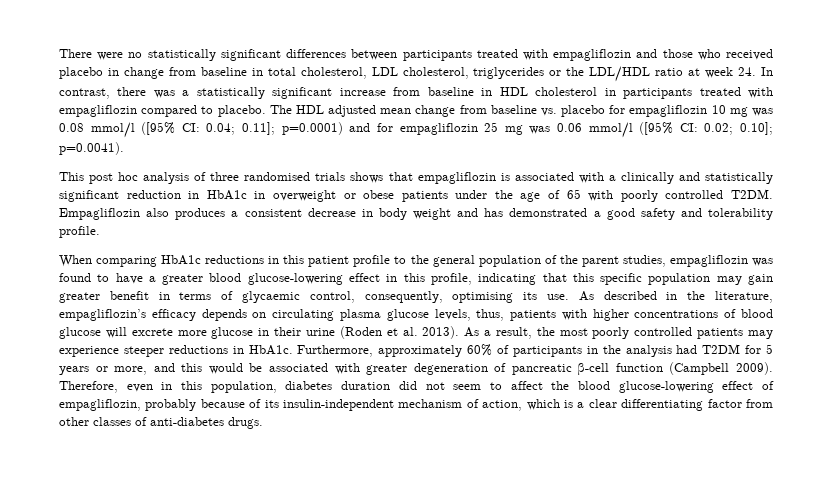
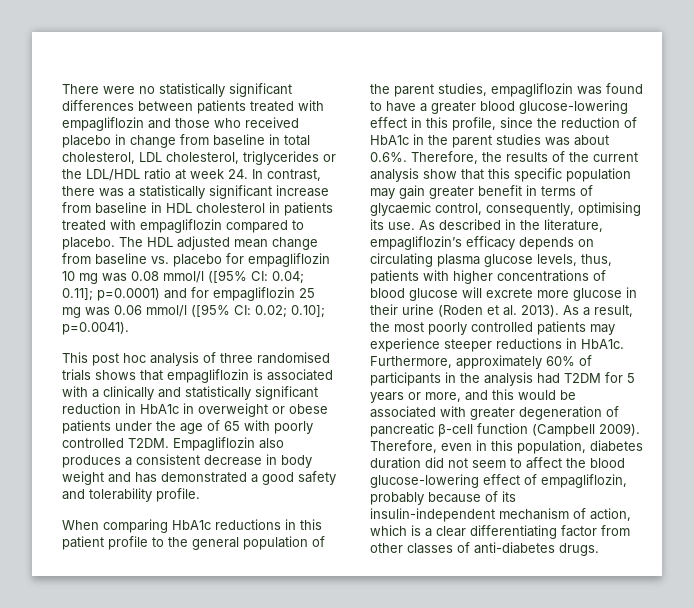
- There were no statistically significant differences between participants treated with empagliflozin and those who received placebo in change from baseline in total cholesterol, LDL cholesterol, triglycerides or the LDL/HDL ratio at week 24. In contrast, there was a statistically significant increase from baseline in HDL cholesterol in participants treated with empagliflozin compared to placebo.
+ There were no statistically significant differences between patients treated with empagliflozin and those who received placebo in change from baseline in total cholesterol, LDL cholesterol, triglycerides or the LDL/HDL ratio at week 24. In contrast, there was a statistically significant increase from baseline in HDL cholesterol in patients treated with empagliflozin compared to placebo.
- When comparing HbA1c reductions in this patient profile to the general population of the parent studies, empagliflozin was found to have a greater blood glucose-lowering effect in this profile, indicating that this specific population may gain greater benefit in terms of glycaemic control, consequently, optimising its use.
+ When comparing HbA1c reductions in this patient profile to the general population of the parent studies, empagliflozin was found to have a greater blood glucose-lowering effect in this profile, since the reduction of HbA1c in the parent studies was about 0.6%. Therefore, the results of the current analysis show that this specific population may gain greater benefit in terms of glycaemic control, consequently, optimising its use.

